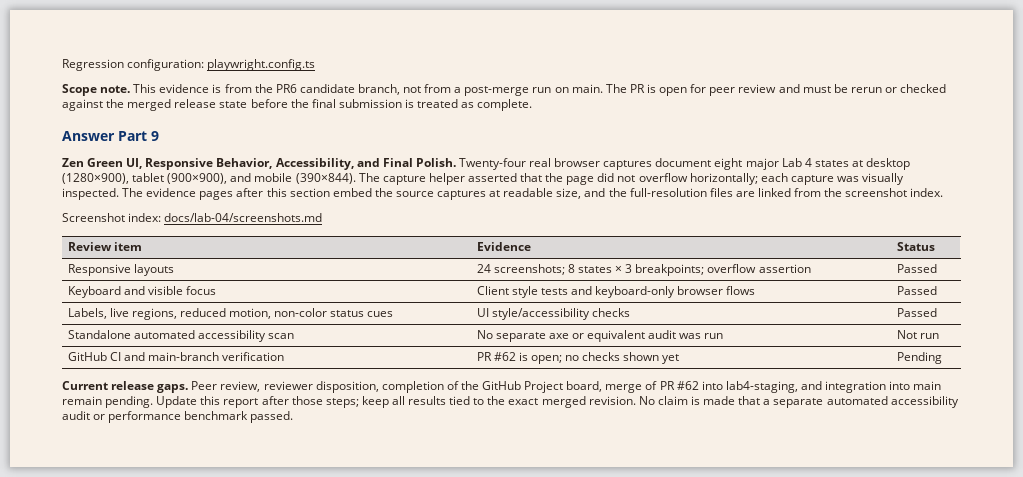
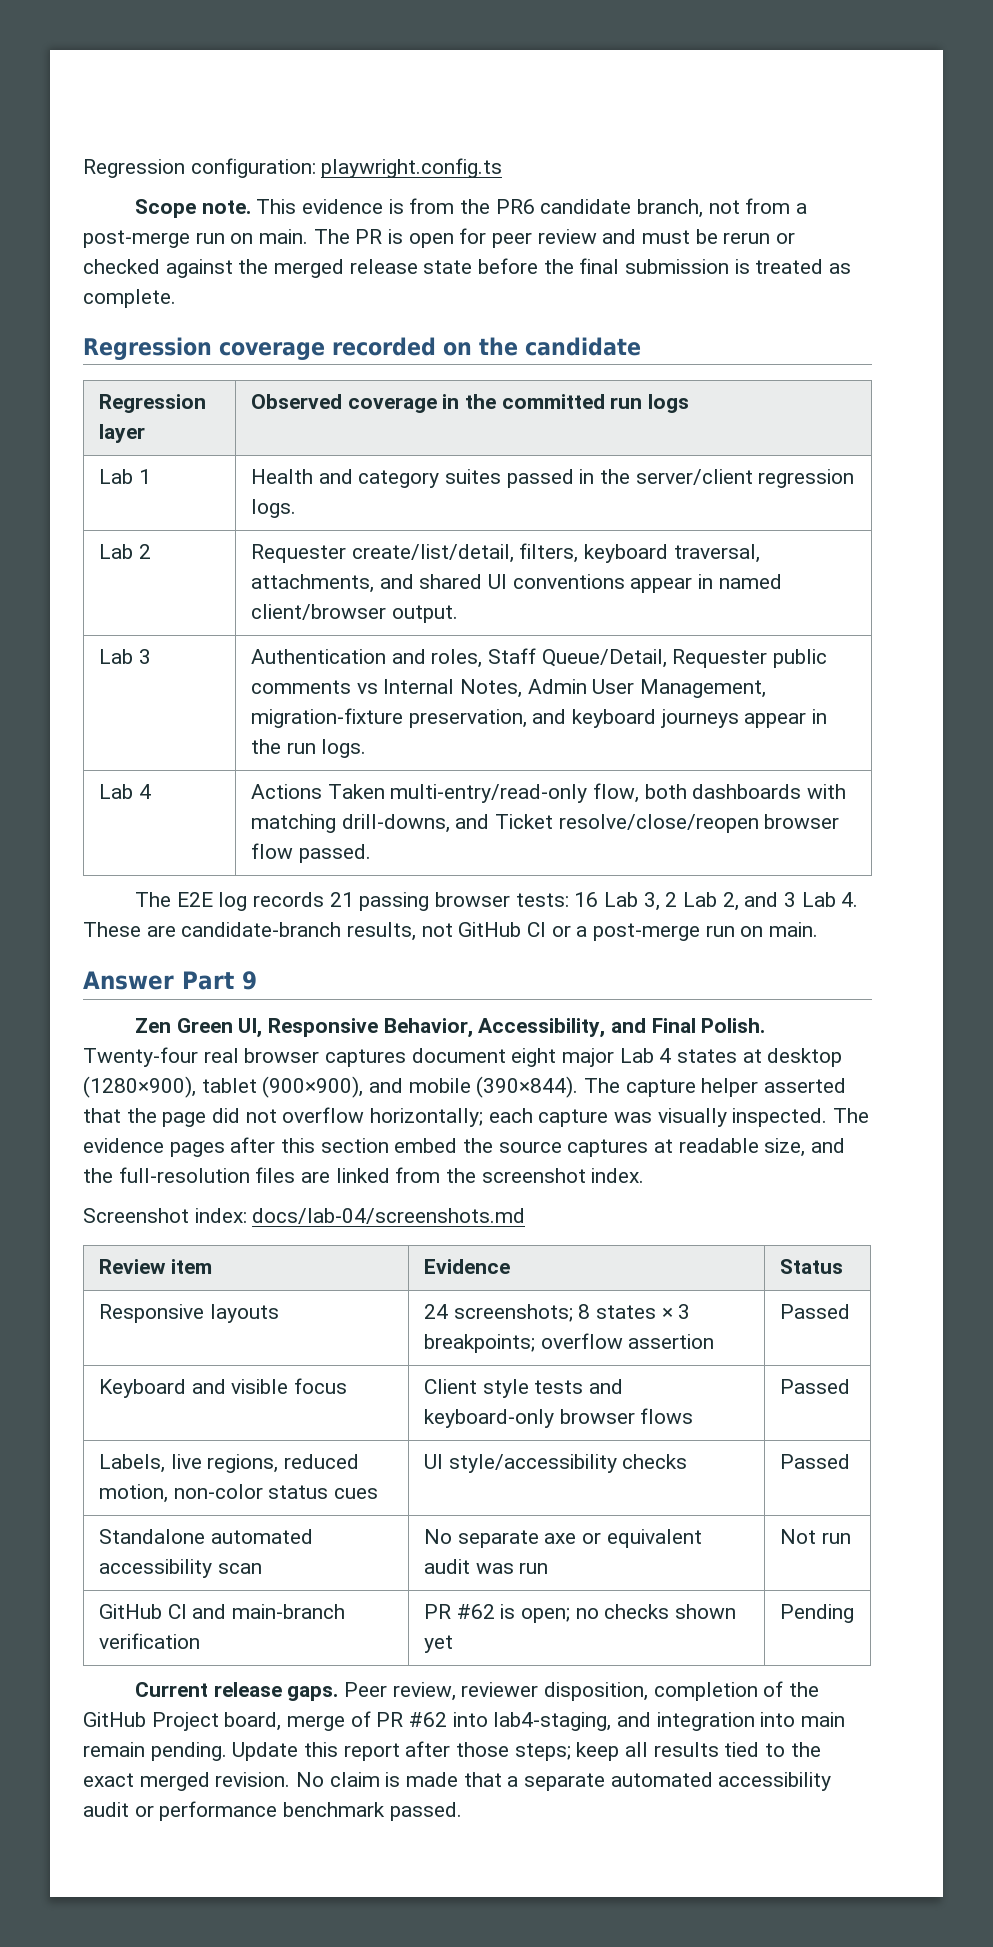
+ Regression coverage recorded on the candidate
+ Regression layer | Observed coverage in the committed run logs
+ Lab 1 | Health and category suites passed in the server/client regression logs.
+ Lab 2 | Requester create/list/detail, filters, keyboard traversal, attachments, and shared UI conventions appear in named client/browser output.
+ Lab 3 | Authentication and roles, Staff Queue/Detail, Requester public comments vs Internal Notes, Admin User Management, migration-fixture preservation, and keyboard journeys appear in the run logs.
+ Lab 4 | Actions Taken multi-entry/read-only flow, both dashboards with matching drill-downs, and Ticket resolve/close/reopen browser flow passed.
+ The E2E log records 21 passing browser tests: 16 Lab 3, 2 Lab 2, and 3 Lab 4. These are candidate-branch results, not GitHub CI or a post-merge run on main.

